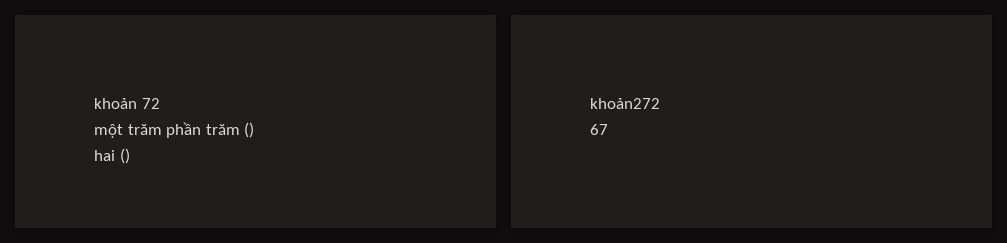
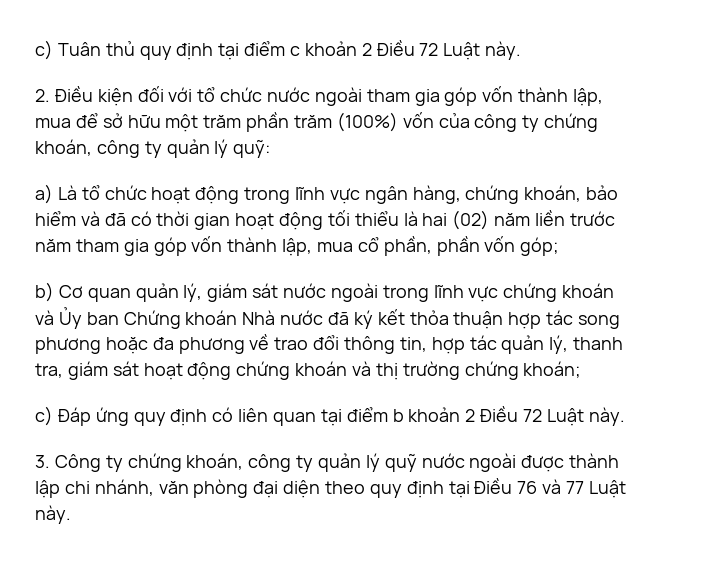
- khoản 72
- một trăm phần trăm ()
- hai ()
- khoản272
- 67
+ c) Tuân thủ quy định tại điểm c khoản 2 Điều 72 Luật này.
+ 2. Điều kiện đối với tổ chức nước ngoài tham gia góp vốn thành lập, mua để sở hữu một trăm phần trăm (100%) vốn của công ty chứng khoán, công ty quản lý quỹ:
+ a) Là tổ chức hoạt động trong lĩnh vực ngân hàng, chứng khoán, bảo hiểm và đã có thời gian hoạt động tối thiểu là hai (02) năm liền trước năm tham gia góp vốn thành lập, mua cổ phần, phần vốn góp;
+ b) Cơ quan quản lý, giám sát nước ngoài trong lĩnh vực chứng khoán và Ủy ban Chứng khoán Nhà nước đã ký kết thỏa thuận hợp tác song phương hoặc đa phương về trao đổi thông tin, hợp tác quản lý, thanh tra, giám sát hoạt động chứng khoán và thị trường chứng khoán;
+ c) Đáp ứng quy định có liên quan tại điểm b khoản 2 Điều 72 Luật này.
+ 3. Công ty chứng khoán, công ty quản lý quỹ nước ngoài được thành lập chi nhánh, văn phòng đại diện theo quy định tại Điều 76 và 77 Luật này.

